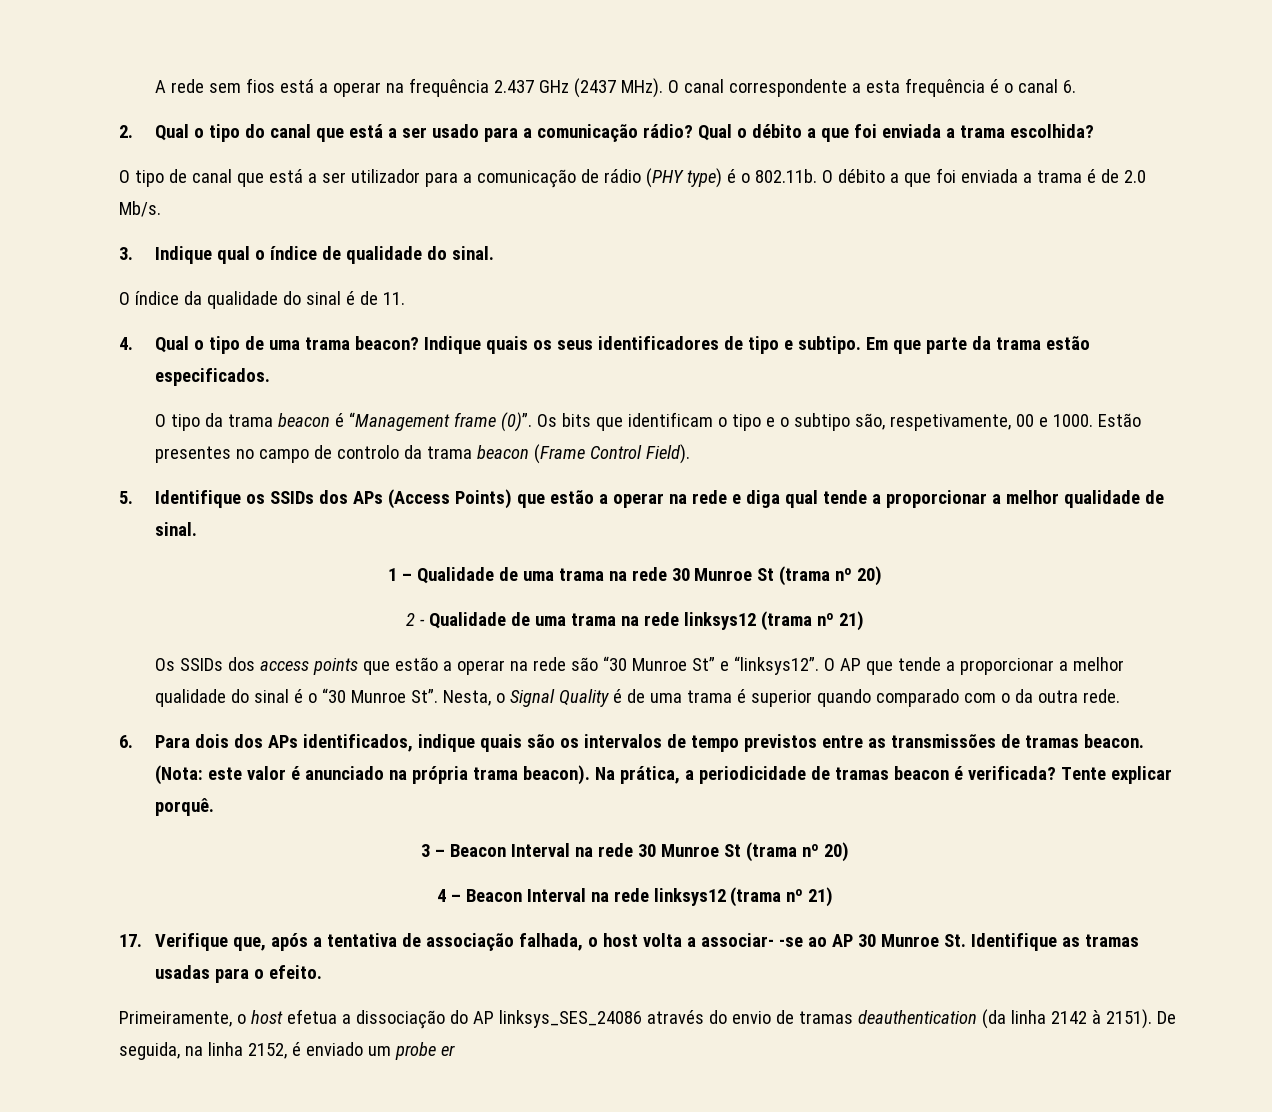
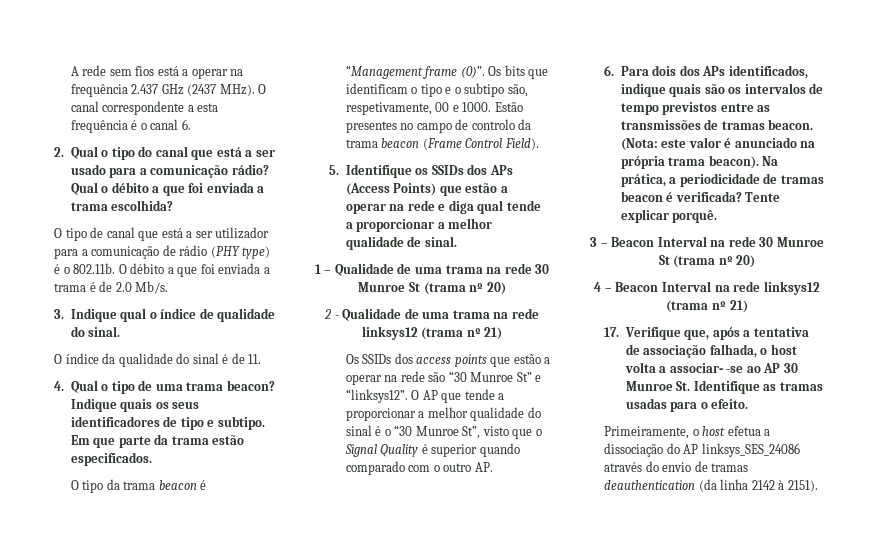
- O AP que tende a proporcionar a melhor qualidade do sinal é o “30 Munroe St”. Nesta, o Signal Quality é de uma trama é superior quando comparado com o da outra rede.
+ O AP que tende a proporcionar a melhor qualidade do sinal é o “30 Munroe St”, visto que o Signal Quality é superior quando comparado com o outro AP.
- De seguida, na linha 2152, é enviado um probe er

